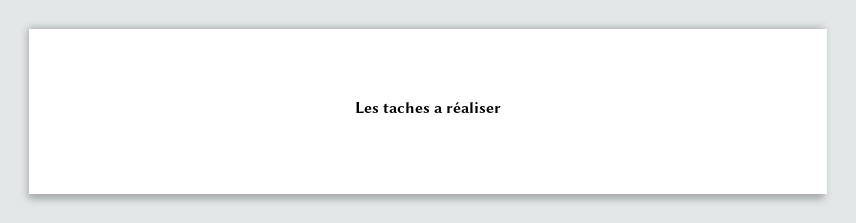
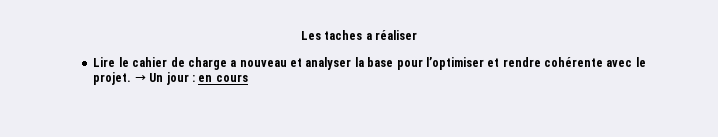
+ Lire le cahier de charge a nouveau et analyser la base pour l’optimiser et rendre cohérente avec le projet. → Un jour : en cours

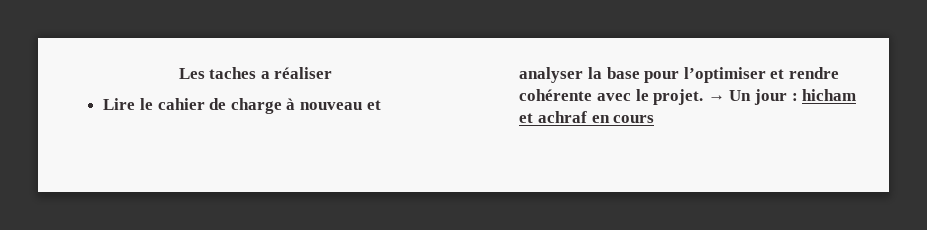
- Lire le cahier de charge a nouveau et analyser la base pour l’optimiser et rendre cohérente avec le projet.
+ Lire le cahier de charge à nouveau et analyser la base pour l’optimiser et rendre cohérente avec le projet.
- → Un jour : en cours
+ → Un jour : hicham et achraf en cours

